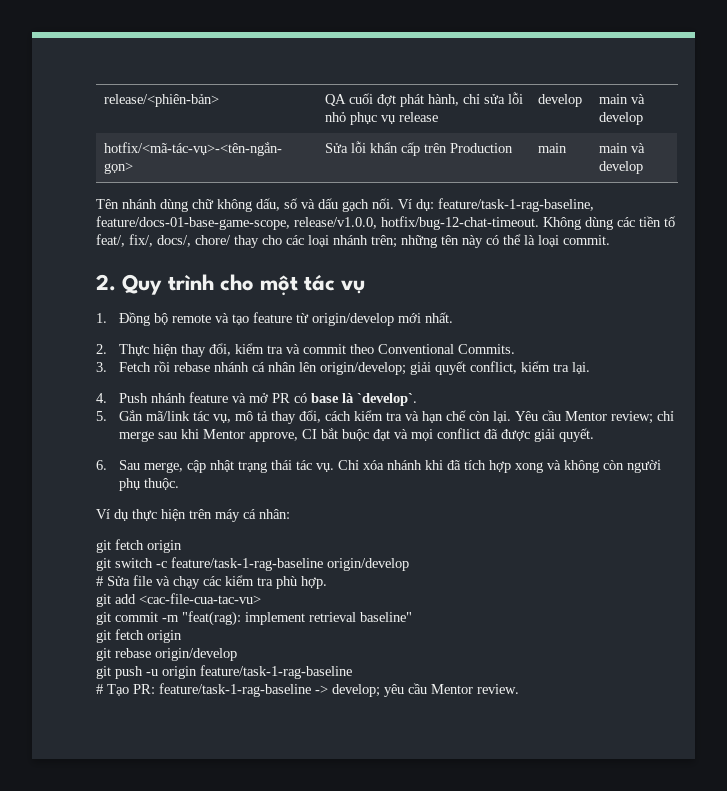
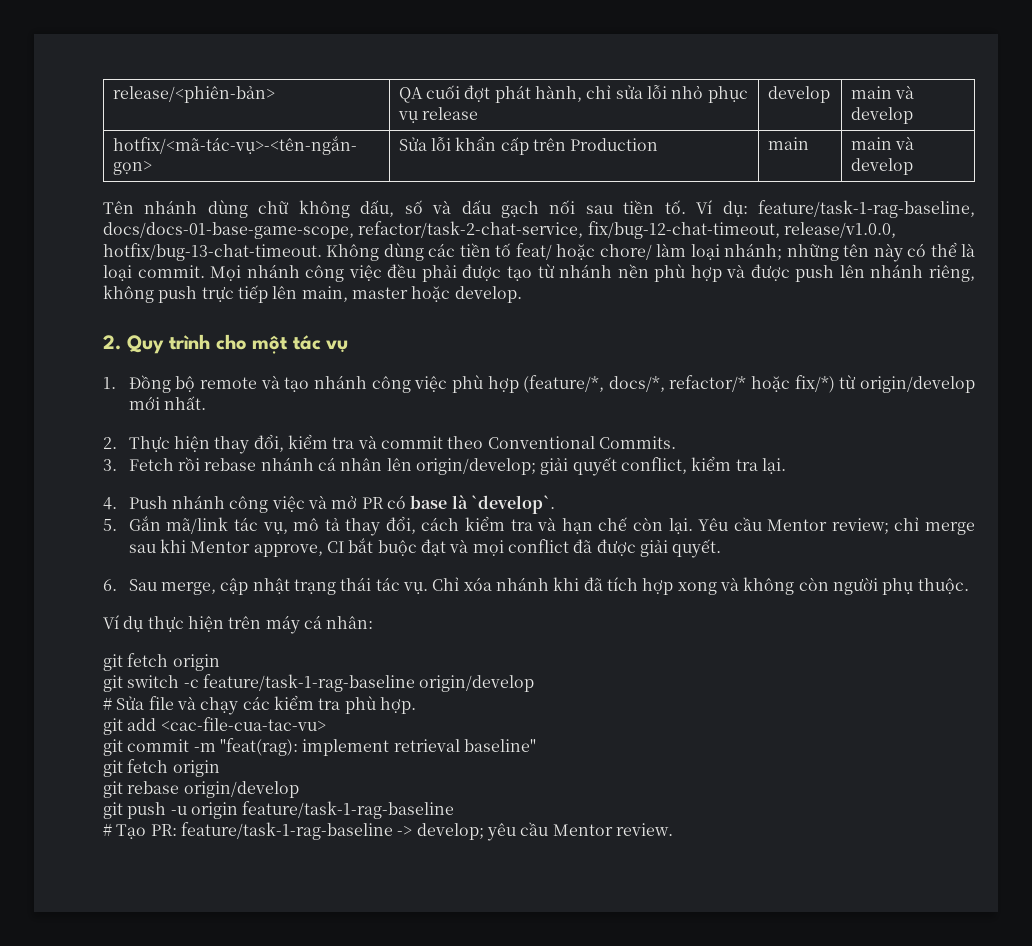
- Tên nhánh dùng chữ không dấu, số và dấu gạch nối. Ví dụ: feature/task-1-rag-baseline, feature/docs-01-base-game-scope, release/v1.0.0, hotfix/bug-12-chat-timeout.
+ Tên nhánh dùng chữ không dấu, số và dấu gạch nối sau tiền tố. Ví dụ: feature/task-1-rag-baseline, docs/docs-01-base-game-scope, refactor/task-2-chat-service, fix/bug-12-chat-timeout, release/v1.0.0, hotfix/bug-13-chat-timeout.
- Không dùng các tiền tố feat/, fix/, docs/, chore/ thay cho các loại nhánh trên; những tên này có thể là loại commit.
+ Không dùng các tiền tố feat/ hoặc chore/ làm loại nhánh; những tên này có thể là loại commit. Mọi nhánh công việc đều phải được tạo từ nhánh nền phù hợp và được push lên nhánh riêng, không push trực tiếp lên main, master hoặc develop.
- 1. Đồng bộ remote và tạo feature từ origin/develop mới nhất.
+ 1. Đồng bộ remote và tạo nhánh công việc phù hợp (feature/*, docs/*, refactor/* hoặc fix/*) từ origin/develop mới nhất.
- 4. Push nhánh feature và mở PR có base là `develop`.
+ 4. Push nhánh công việc và mở PR có base là `develop`.

